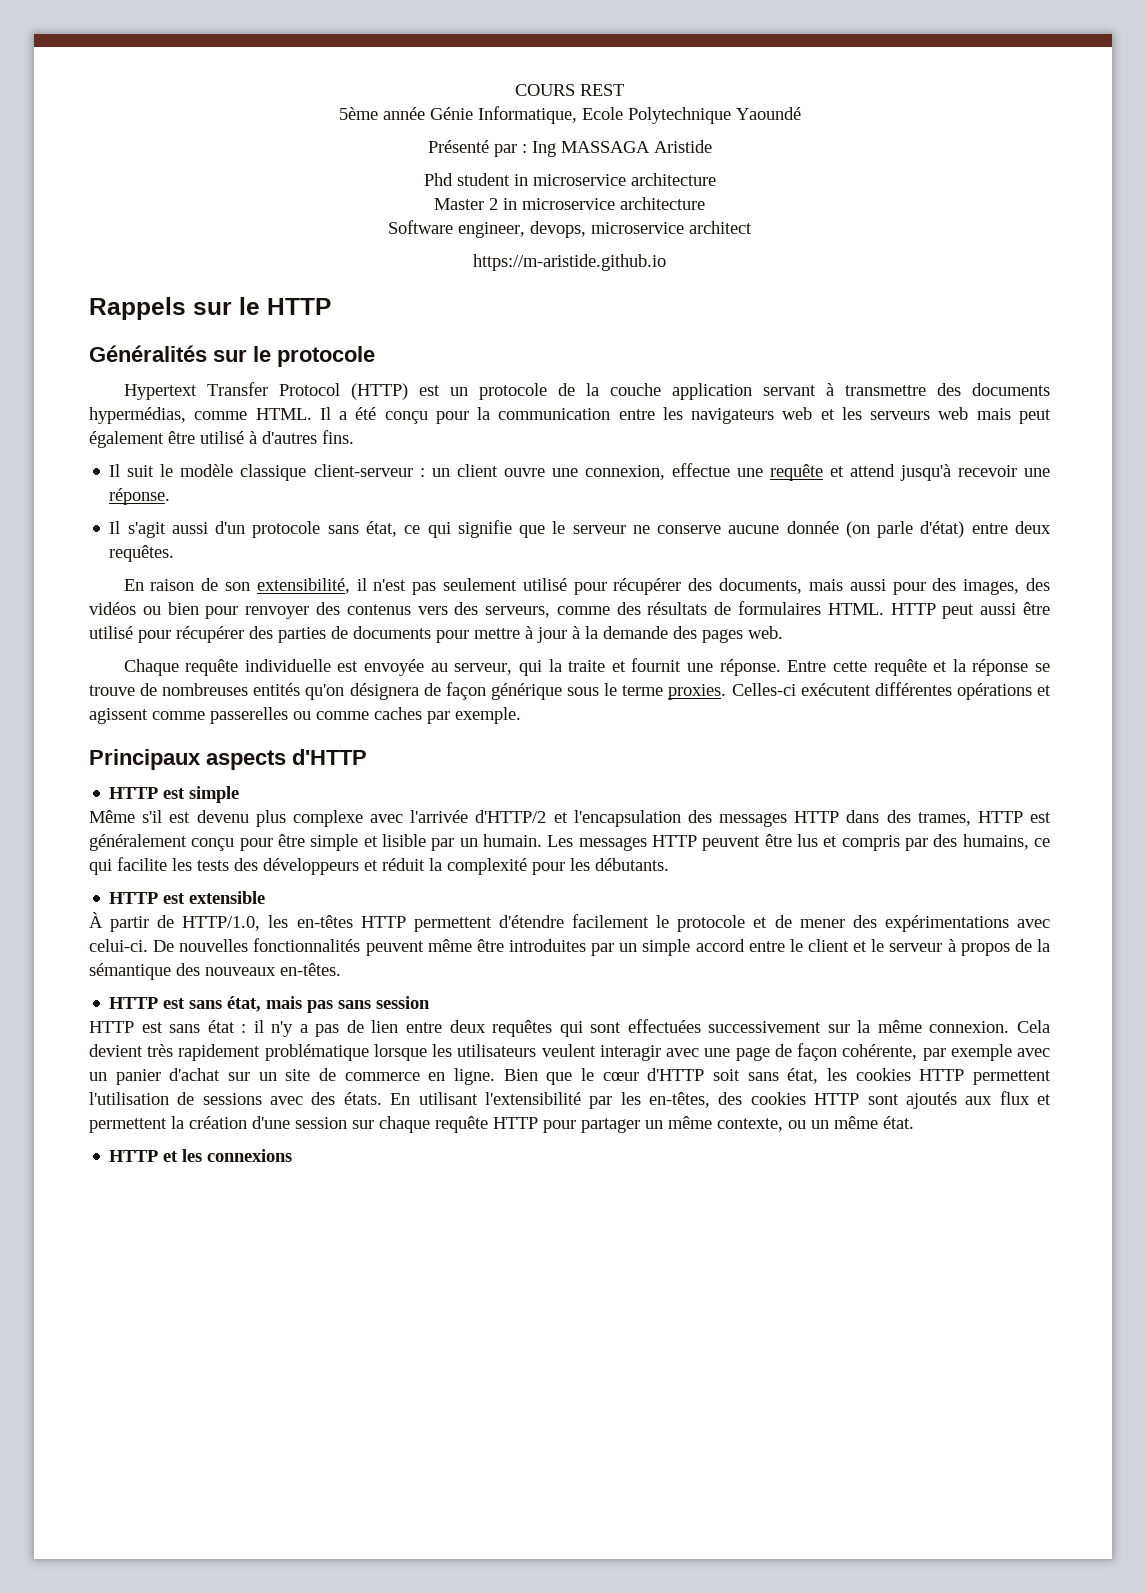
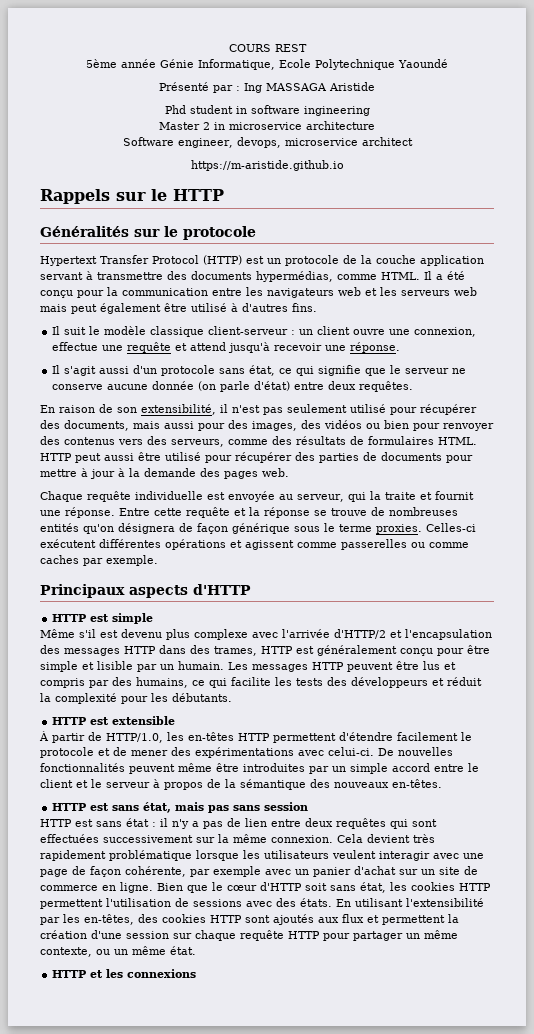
- Phd student in microservice architecture
+ Phd student in software ingineering

